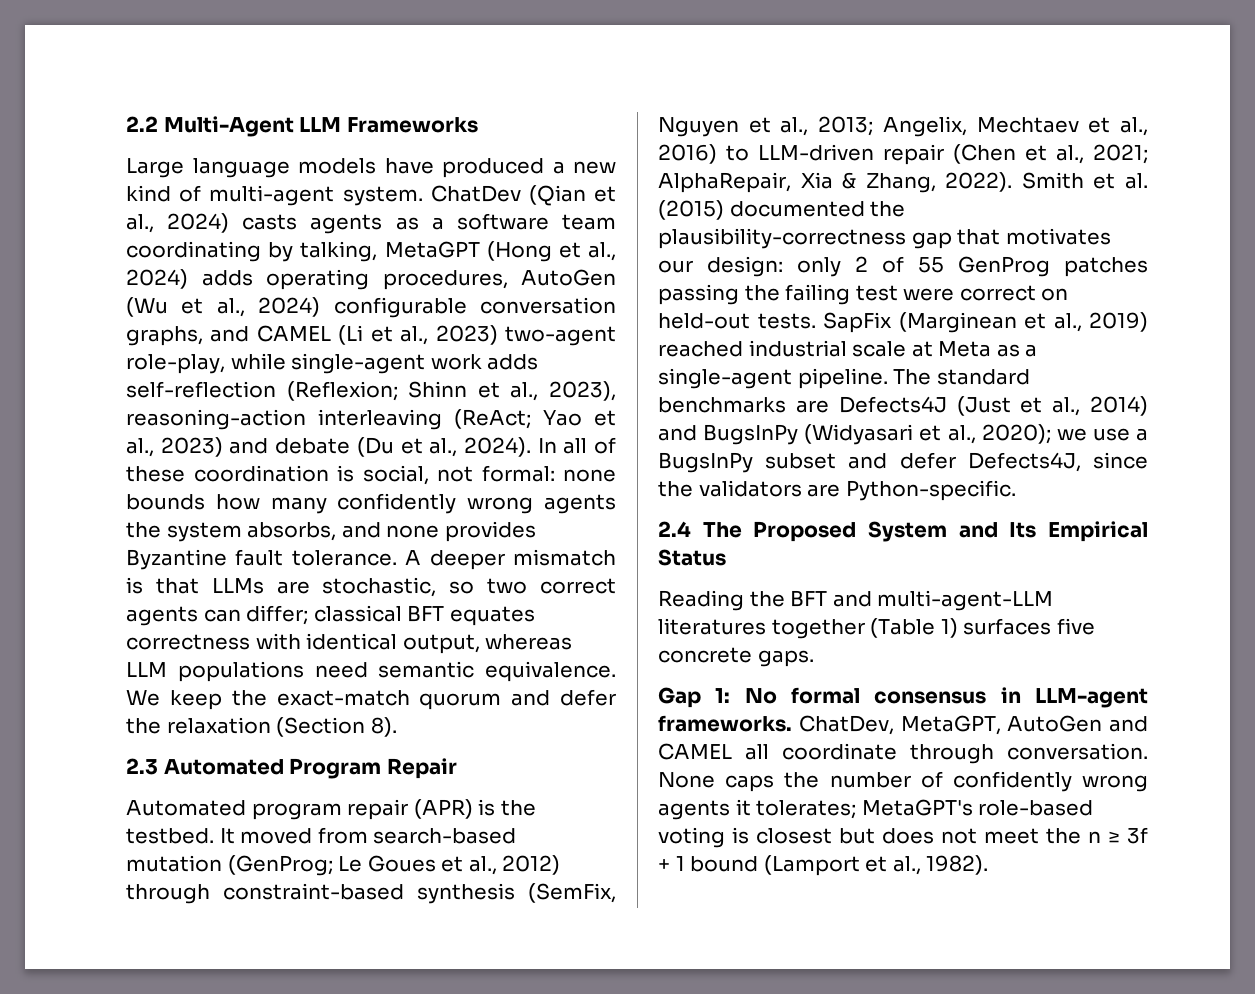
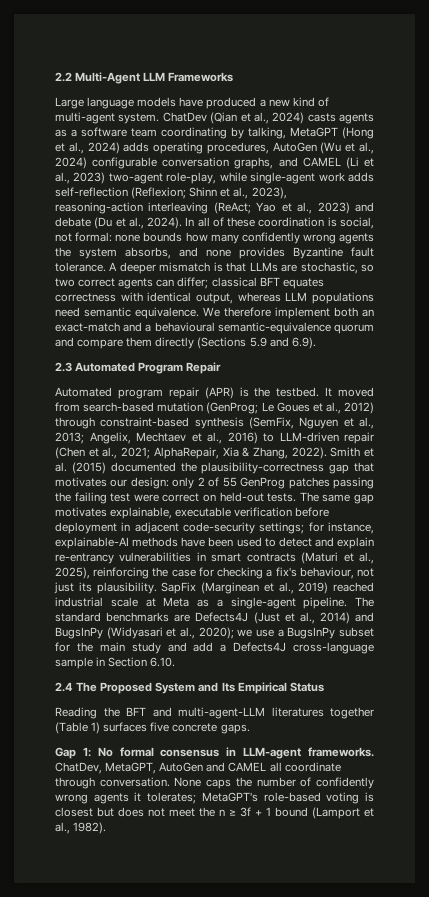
- We keep the exact-match quorum and defer the relaxation (Section 8).
+ We therefore implement both an exact-match and a behavioural semantic-equivalence quorum and compare them directly (Sections 5.9 and 6.9).
+ The same gap motivates explainable, executable verification before deployment in adjacent code-security settings; for instance, explainable-AI methods have been used to detect and explain re-entrancy vulnerabilities in smart contracts (Maturi et al., 2025), reinforcing the case for checking a fix's behaviour, not just its plausibility.
- The standard benchmarks are Defects4J (Just et al., 2014) and BugsInPy (Widyasari et al., 2020); we use a BugsInPy subset and defer Defects4J, since the validators are Python-specific.
+ The standard benchmarks are Defects4J (Just et al., 2014) and BugsInPy (Widyasari et al., 2020); we use a BugsInPy subset for the main study and add a Defects4J cross-language sample in Section 6.10.

